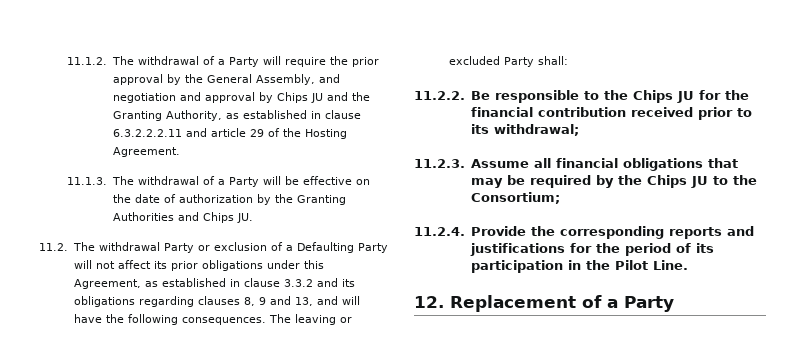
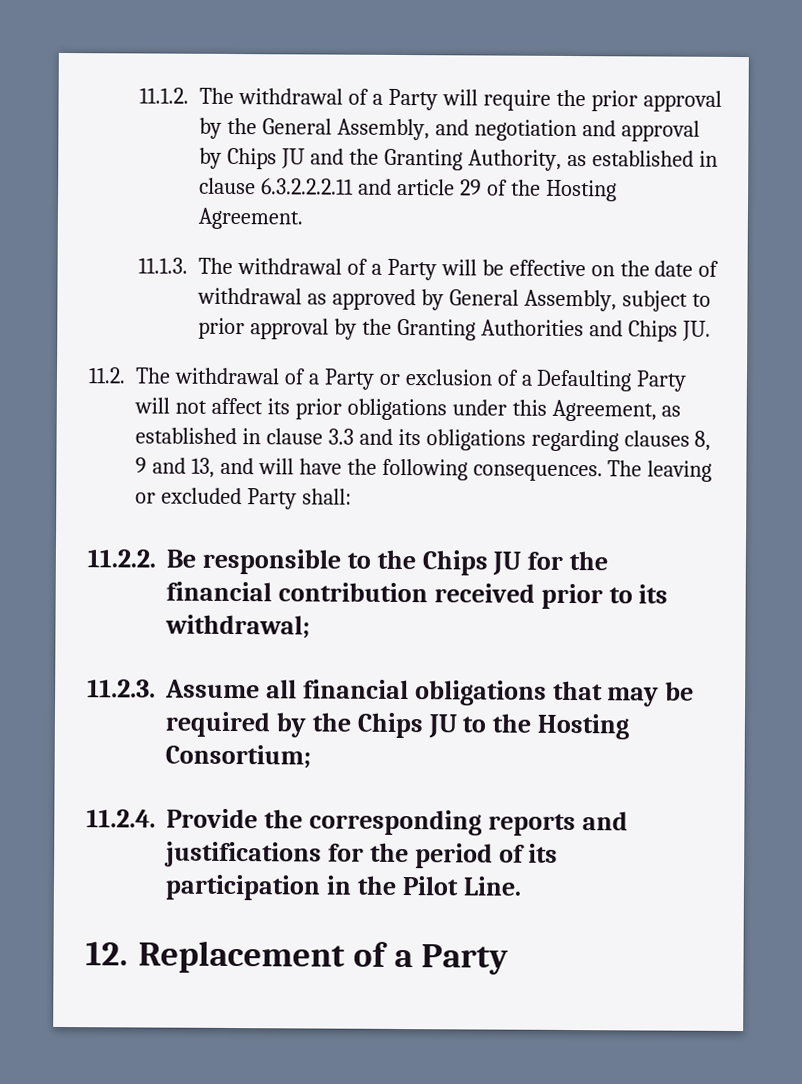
- 11.1.3. The withdrawal of a Party will be effective on the date of authorization by the Granting Authorities and Chips JU.
+ 11.1.3. The withdrawal of a Party will be effective on the date of withdrawal as approved by General Assembly, subject to prior approval by the Granting Authorities and Chips JU.
- 11.2. The withdrawal Party or exclusion of a Defaulting Party will not affect its prior obligations under this Agreement, as established in clause 3.3.2 and its obligations regarding clauses 8, 9 and 13, and will have the following consequences.
+ 11.2. The withdrawal of a Party or exclusion of a Defaulting Party will not affect its prior obligations under this Agreement, as established in clause 3.3 and its obligations regarding clauses 8, 9 and 13, and will have the following consequences.
- 11.2.3. Assume all financial obligations that may be required by the Chips JU to the Consortium;
+ 11.2.3. Assume all financial obligations that may be required by the Chips JU to the Hosting Consortium;

